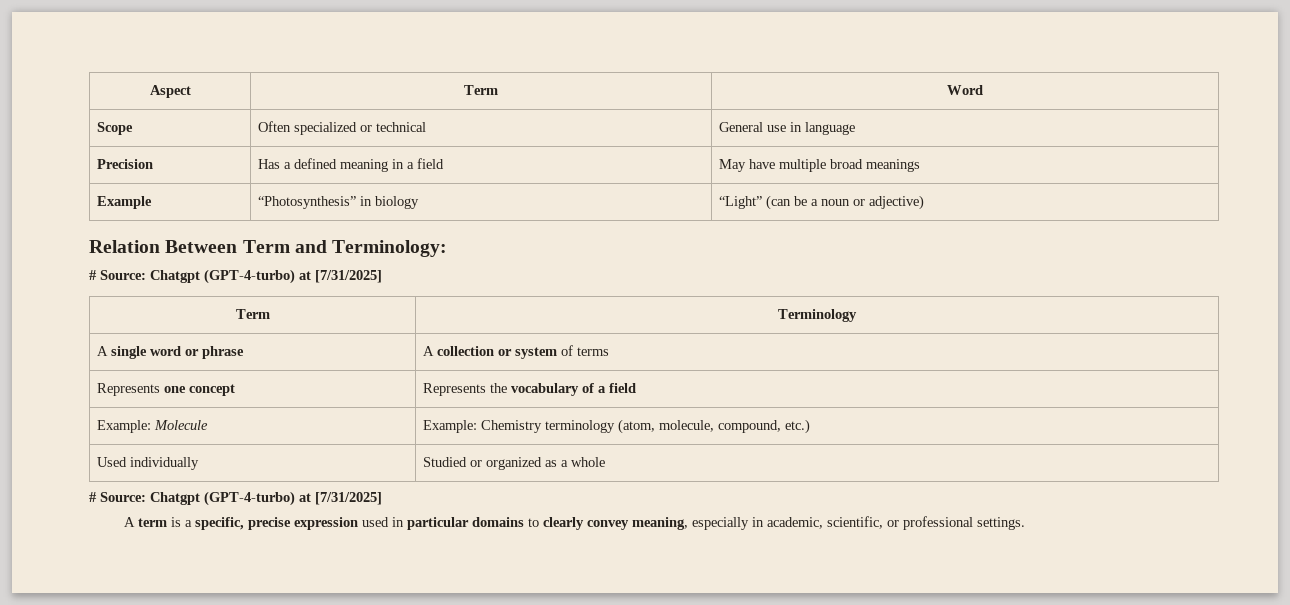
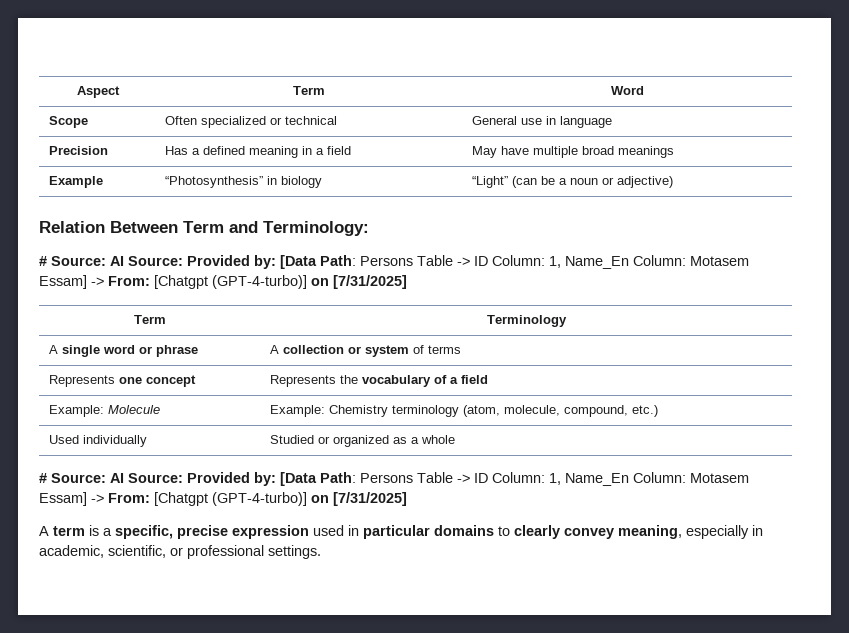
  Relation Between Term and Terminology:
- # Source: Chatgpt (GPT-4-turbo) at [7/31/2025]
+ # Source: AI Source: Provided by: [Data Path: Persons Table -> ID Column: 1, Name_En Column: Motasem Essam] -> From: [Chatgpt (GPT-4-turbo)] on [7/31/2025]
  Used individually | Studied or organized as a whole
- # Source: Chatgpt (GPT-4-turbo) at [7/31/2025]
+ # Source: AI Source: Provided by: [Data Path: Persons Table -> ID Column: 1, Name_En Column: Motasem Essam] -> From: [Chatgpt (GPT-4-turbo)] on [7/31/2025]

